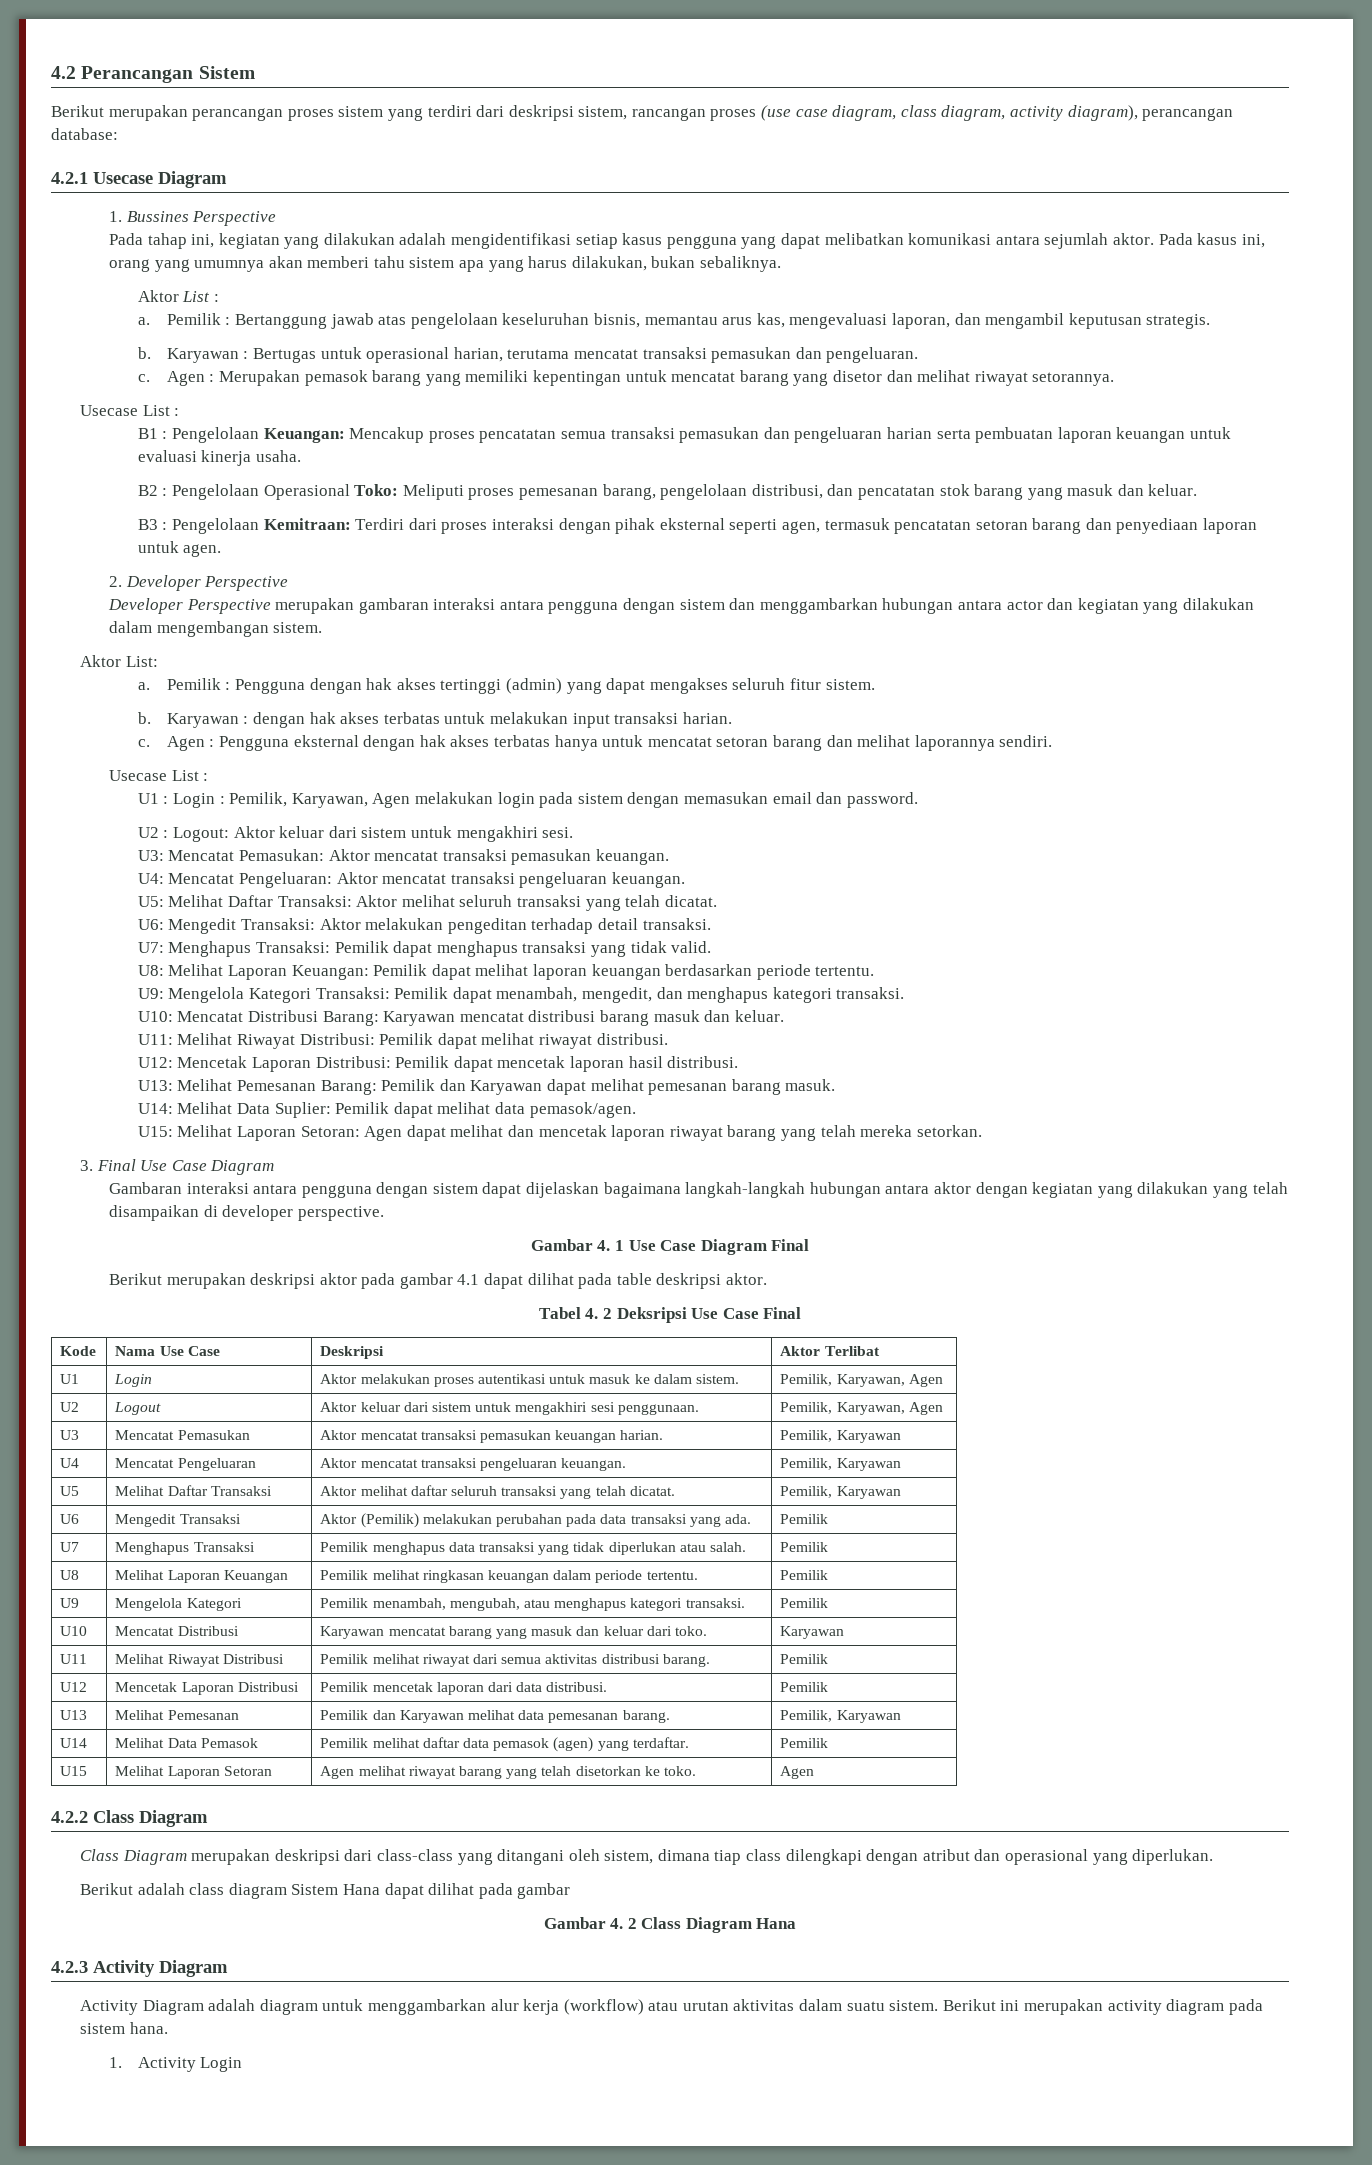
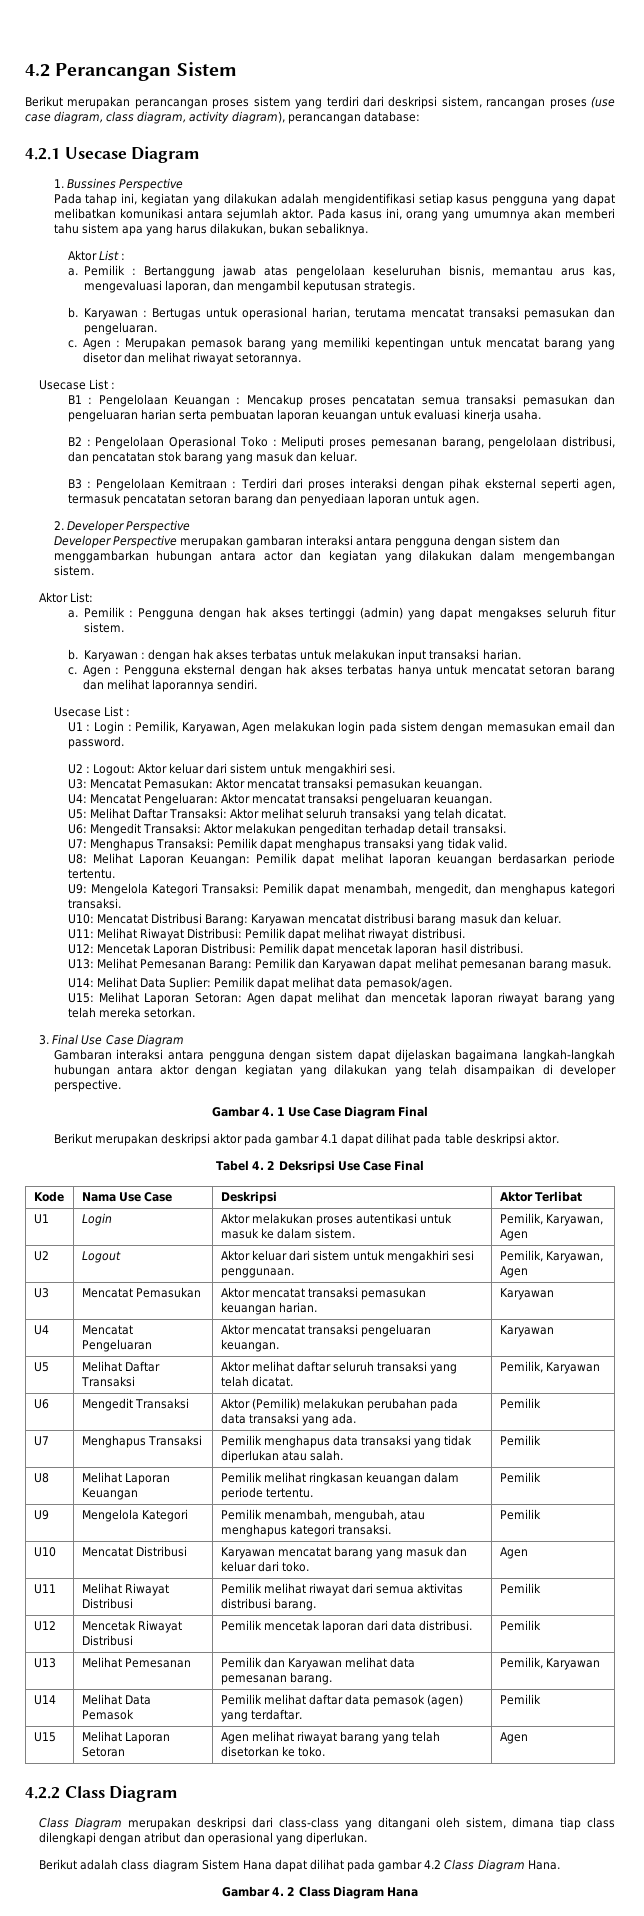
- B1 : Pengelolaan Keuangan: Mencakup proses pencatatan semua transaksi pemasukan dan pengeluaran harian serta pembuatan laporan keuangan untuk evaluasi kinerja usaha.
+ B1 : Pengelolaan Keuangan : Mencakup proses pencatatan semua transaksi pemasukan dan pengeluaran harian serta pembuatan laporan keuangan untuk evaluasi kinerja usaha.
- B2 : Pengelolaan Operasional Toko: Meliputi proses pemesanan barang, pengelolaan distribusi, dan pencatatan stok barang yang masuk dan keluar.
+ B2 : Pengelolaan Operasional Toko : Meliputi proses pemesanan barang, pengelolaan distribusi, dan pencatatan stok barang yang masuk dan keluar.
- B3 : Pengelolaan Kemitraan: Terdiri dari proses interaksi dengan pihak eksternal seperti agen, termasuk pencatatan setoran barang dan penyediaan laporan untuk agen.
+ B3 : Pengelolaan Kemitraan : Terdiri dari proses interaksi dengan pihak eksternal seperti agen, termasuk pencatatan setoran barang dan penyediaan laporan untuk agen.
- U3 | Mencatat Pemasukan | Aktor mencatat transaksi pemasukan keuangan harian. | Pemilik, Karyawan
+ U3 | Mencatat Pemasukan | Aktor mencatat transaksi pemasukan keuangan harian. | Karyawan
- U4 | Mencatat Pengeluaran | Aktor mencatat transaksi pengeluaran keuangan. | Pemilik, Karyawan
+ U4 | Mencatat Pengeluaran | Aktor mencatat transaksi pengeluaran keuangan. | Karyawan
- U10 | Mencatat Distribusi | Karyawan mencatat barang yang masuk dan keluar dari toko. | Karyawan
+ U10 | Mencatat Distribusi | Karyawan mencatat barang yang masuk dan keluar dari toko. | Agen
- U12 | Mencetak Laporan Distribusi | Pemilik mencetak laporan dari data distribusi. | Pemilik
+ U12 | Mencetak Riwayat Distribusi | Pemilik mencetak laporan dari data distribusi. | Pemilik
- Berikut adalah class diagram Sistem Hana dapat dilihat pada gambar
+ Berikut adalah class diagram Sistem Hana dapat dilihat pada gambar 4.2 Class Diagram Hana.
- 4.2.3 Activity Diagram
- Activity Diagram adalah diagram untuk menggambarkan alur kerja (workflow) atau urutan aktivitas dalam suatu sistem. Berikut ini merupakan activity diagram pada sistem hana.
- 1. Activity Login

